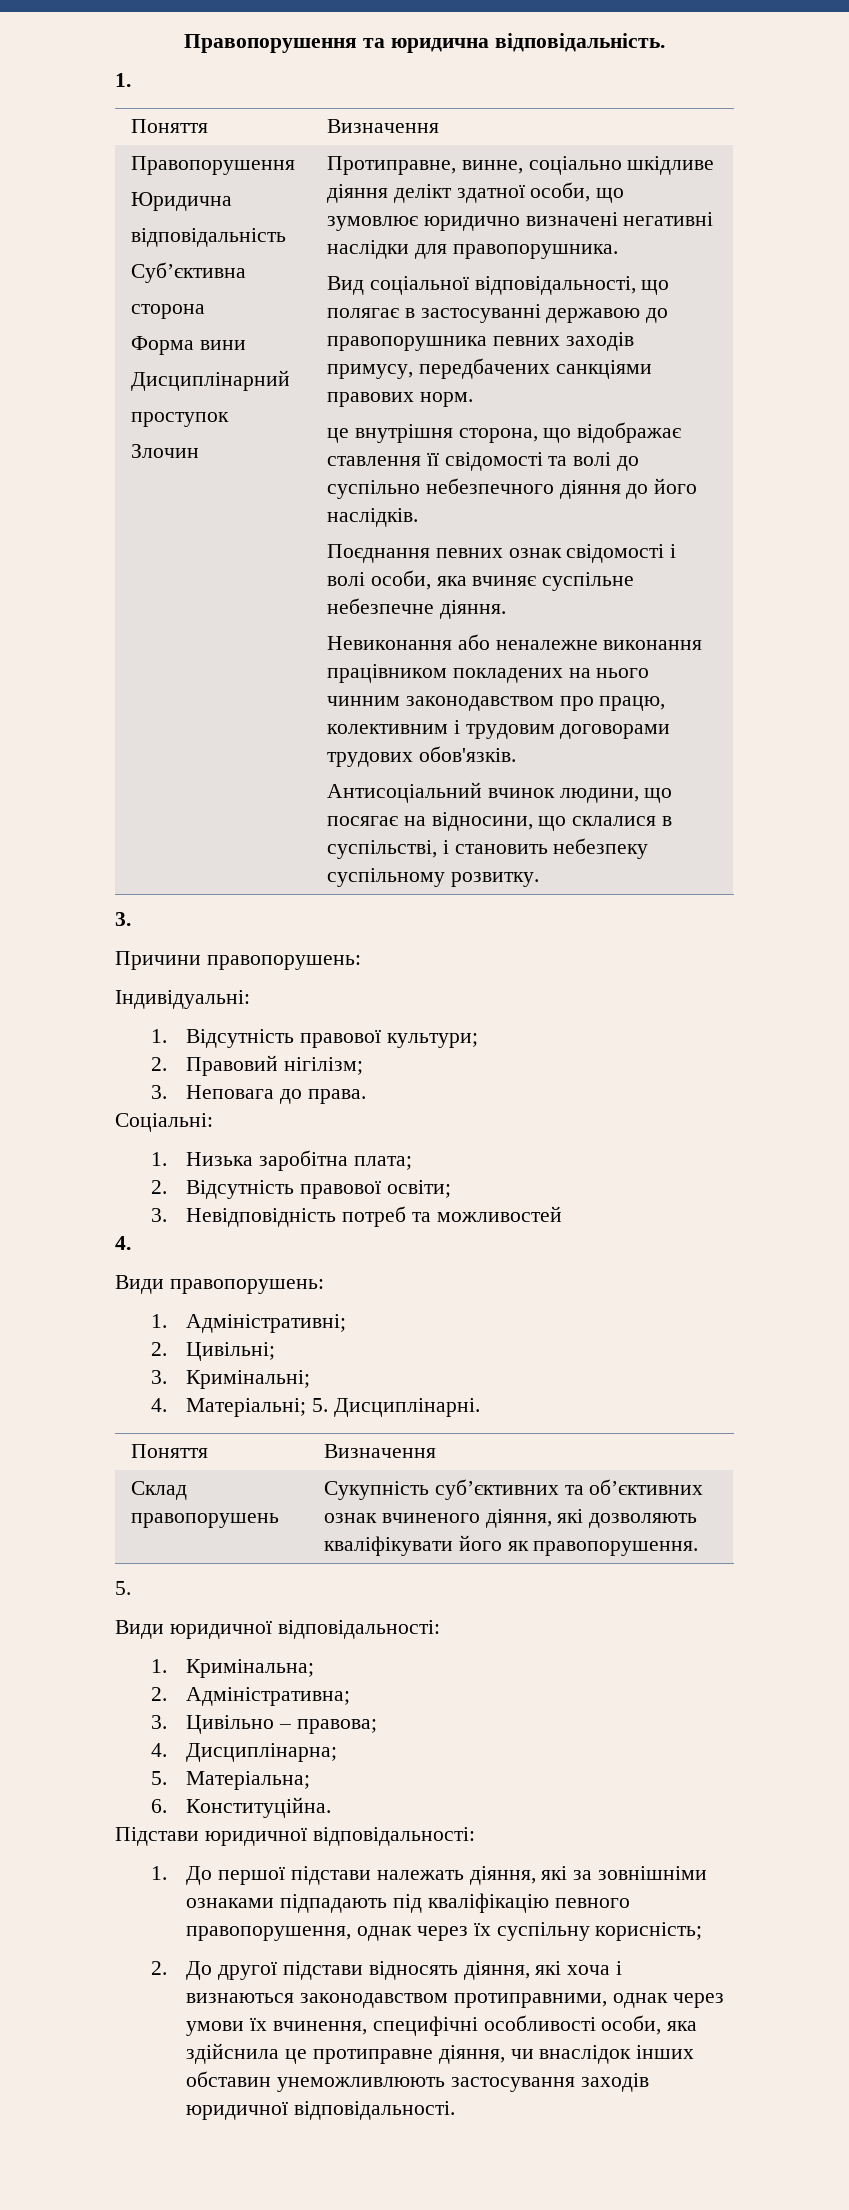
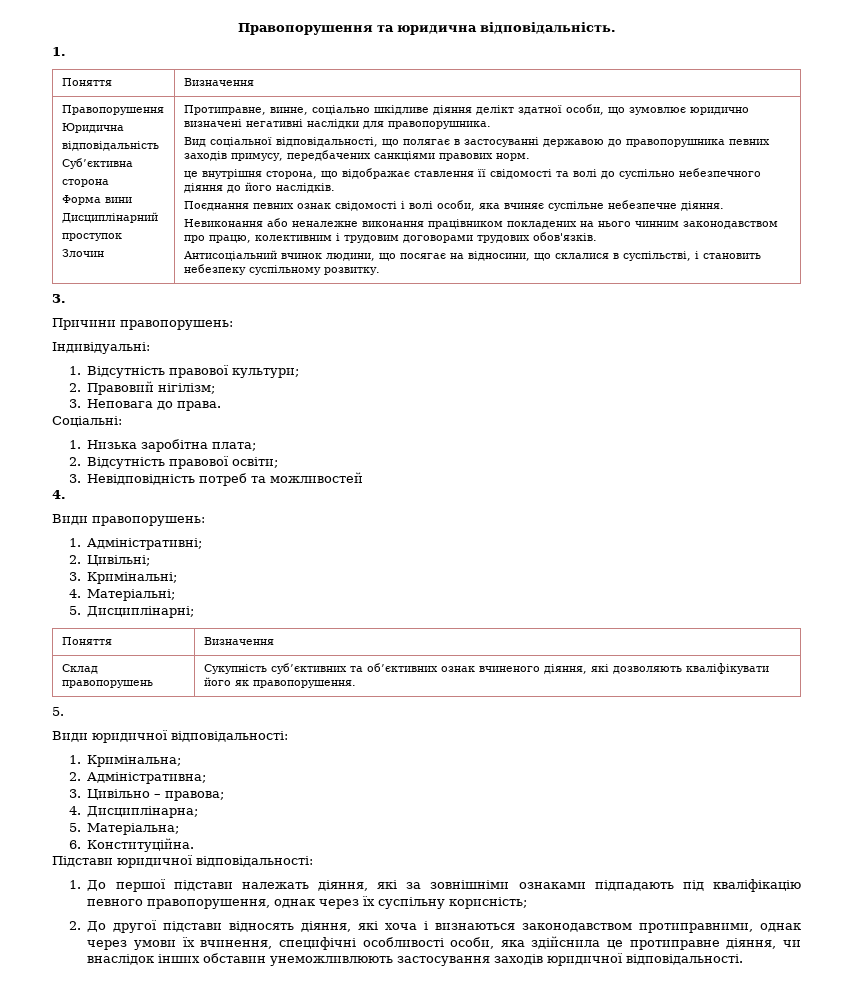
- 4. Матеріальні; 5. Дисциплінарні.
+ 4. Матеріальні;
+ 5. Дисциплінарні;

